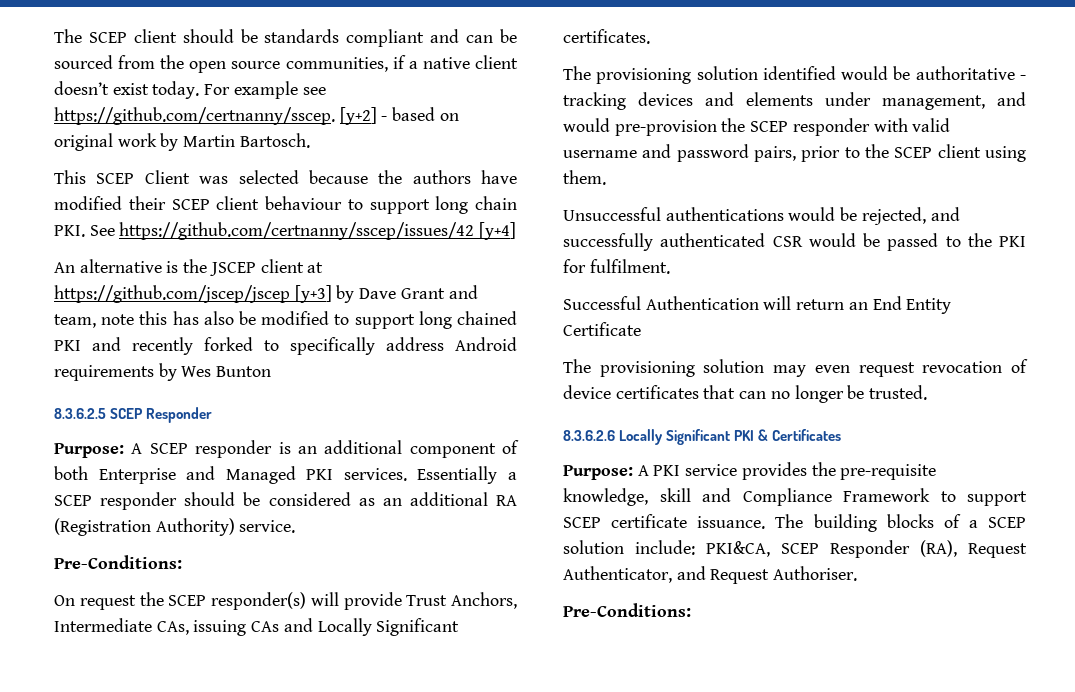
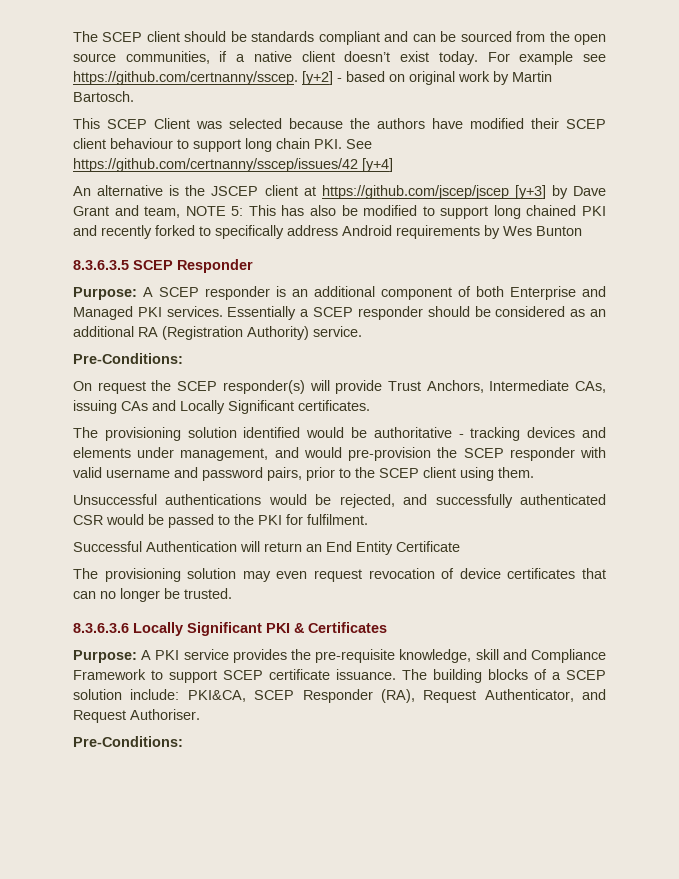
- An alternative is the JSCEP client at https://github.com/jscep/jscep [y+3] by Dave Grant and team, note this has also be modified to support long chained PKI and recently forked to specifically address Android requirements by Wes Bunton
+ An alternative is the JSCEP client at https://github.com/jscep/jscep [y+3] by Dave Grant and team, NOTE 5: This has also be modified to support long chained PKI and recently forked to specifically address Android requirements by Wes Bunton
- 8.3.6.2.5 SCEP Responder
+ 8.3.6.3.5 SCEP Responder
- 8.3.6.2.6 Locally Significant PKI & Certificates
+ 8.3.6.3.6 Locally Significant PKI & Certificates

